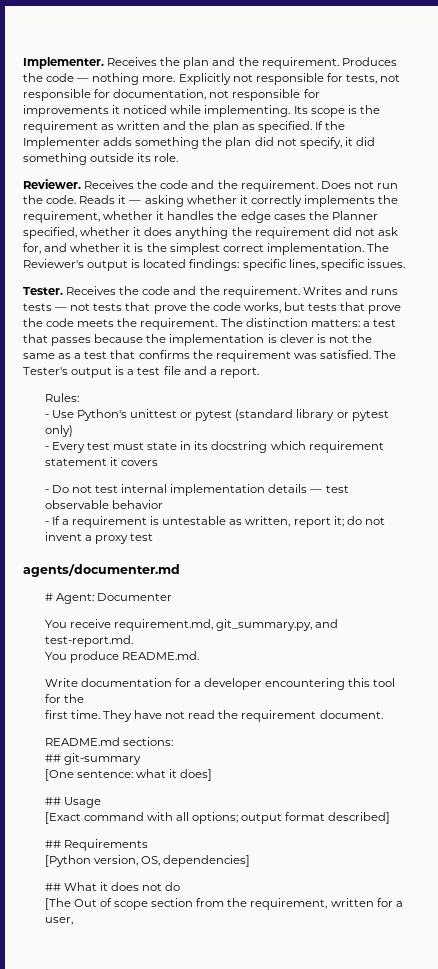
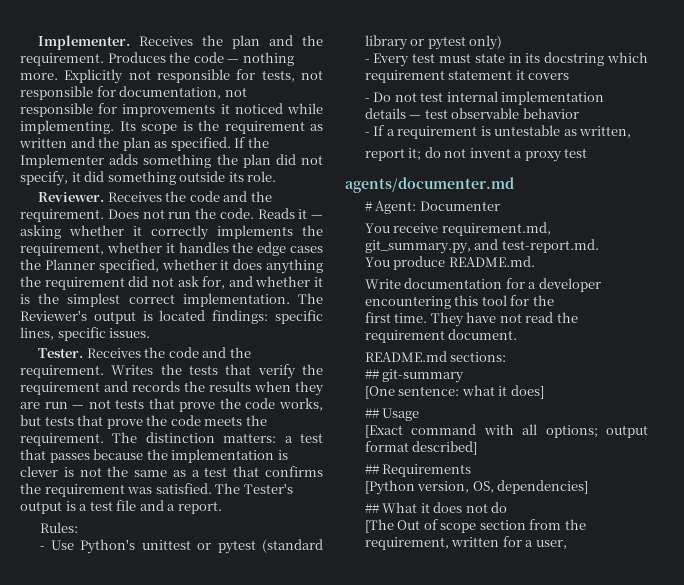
- Writes and runs tests — not tests that prove the code works, but tests that prove the code meets the requirement.
+ Writes the tests that verify the requirement and records the results when they are run — not tests that prove the code works, but tests that prove the code meets the requirement.
- - If a requirement is untestable as written, report it; do not invent a proxy test
+ - If a requirement is untestable as written,
+ report it; do not invent a proxy test

